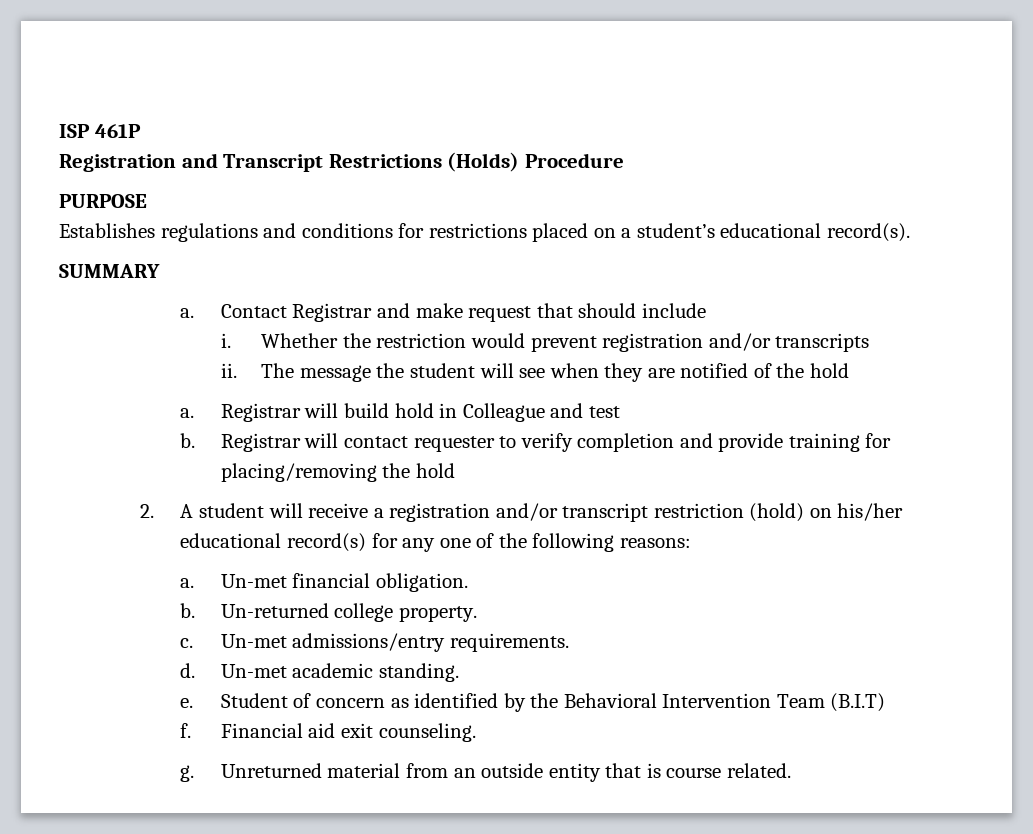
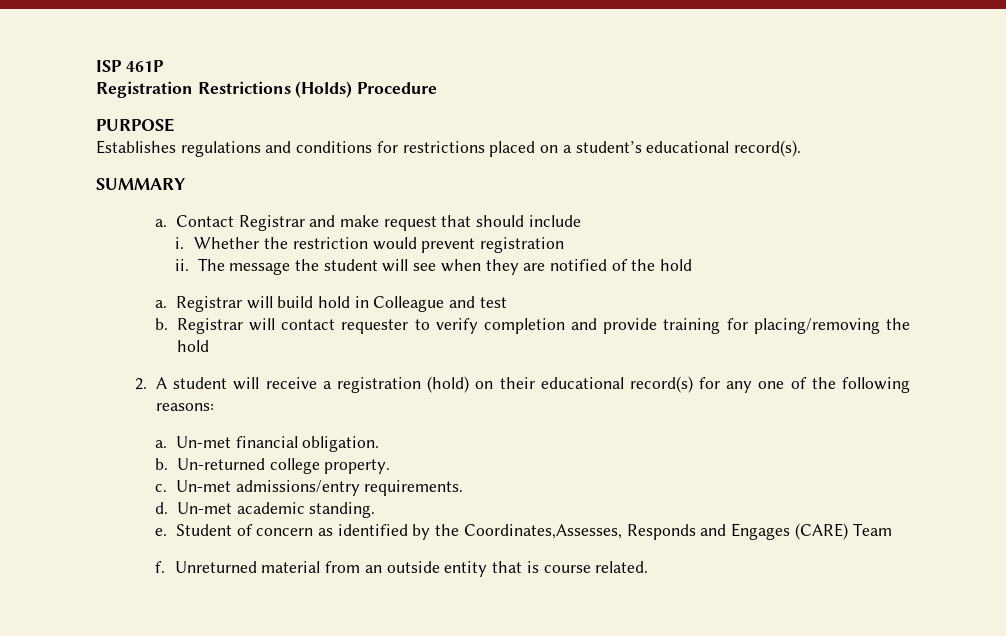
- Registration and Transcript Restrictions (Holds) Procedure
+ Registration Restrictions (Holds) Procedure
- Whether the restriction would prevent registration and/or transcripts
+ Whether the restriction would prevent registration
- 2. A student will receive a registration and/or transcript restriction (hold) on his/her educational record(s) for any one of the following reasons:
+ 2. A student will receive a registration (hold) on their educational record(s) for any one of the following reasons:
- Student of concern as identified by the Behavioral Intervention Team (B.I.T)
- f. Financial aid exit counseling.
- g.
+ Student of concern as identified by the Coordinates,Assesses, Responds and Engages (CARE) Team
+ f.

